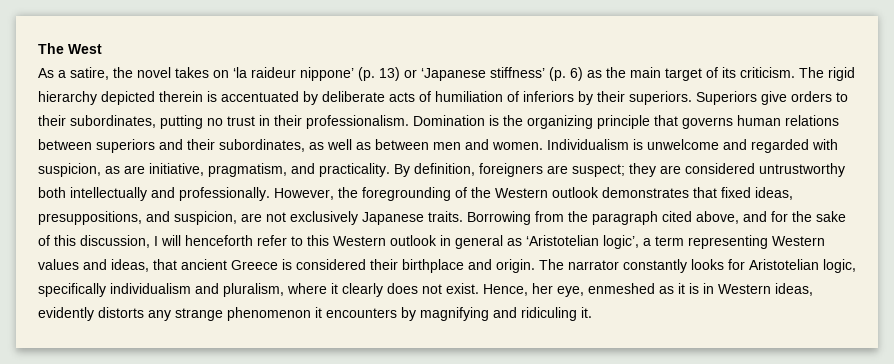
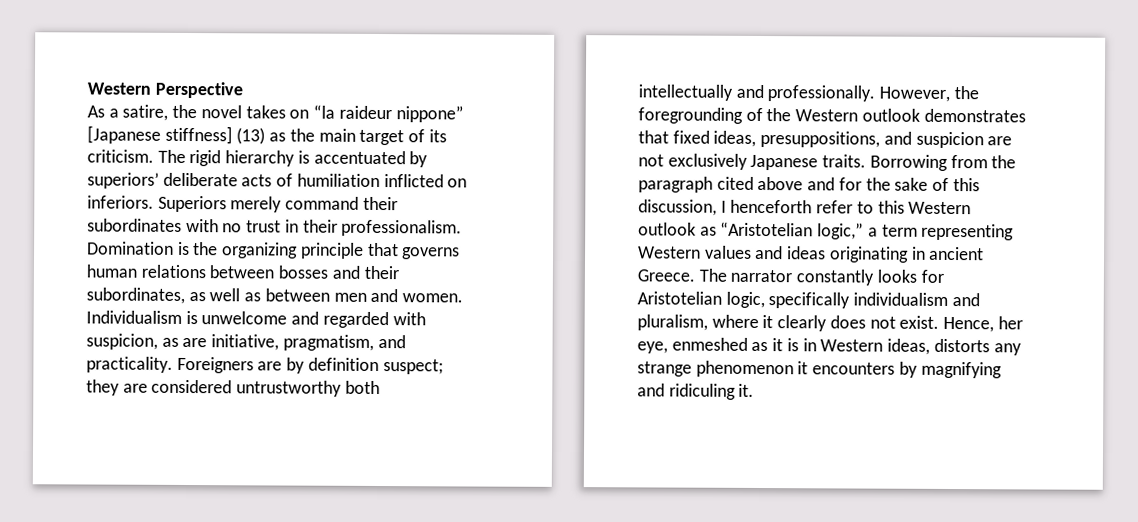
- The West
+ Western Perspective
- As a satire, the novel takes on ‘la raideur nippone’ (p. 13) or ‘Japanese stiffness’ (p. 6) as the main target of its criticism.
+ As a satire, the novel takes on “la raideur nippone” [Japanese stiffness] (13) as the main target of its criticism.
- The rigid hierarchy depicted therein is accentuated by deliberate acts of humiliation of inferiors by their superiors. Superiors give orders to their subordinates, putting no trust in their professionalism.
+ The rigid hierarchy is accentuated by superiors’ deliberate acts of humiliation inflicted on inferiors. Superiors merely command their subordinates with no trust in their professionalism.
- Domination is the organizing principle that governs human relations between superiors and their subordinates, as well as between men and women.
+ Domination is the organizing principle that governs human relations between bosses and their subordinates, as well as between men and women.
- By definition, foreigners are suspect; they are considered untrustworthy both intellectually and professionally.
+ Foreigners are by definition suspect; they are considered untrustworthy both intellectually and professionally.
- However, the foregrounding of the Western outlook demonstrates that fixed ideas, presuppositions, and suspicion, are not exclusively Japanese traits.
+ However, the foregrounding of the Western outlook demonstrates that fixed ideas, presuppositions, and suspicion are not exclusively Japanese traits.
- Borrowing from the paragraph cited above, and for the sake of this discussion, I will henceforth refer to this Western outlook in general as ‘Aristotelian logic’, a term representing Western values and ideas, that ancient Greece is considered their birthplace and origin.
+ Borrowing from the paragraph cited above and for the sake of this discussion, I henceforth refer to this Western outlook as “Aristotelian logic,” a term representing Western values and ideas originating in ancient Greece.
- Hence, her eye, enmeshed as it is in Western ideas, evidently distorts any strange phenomenon it encounters by magnifying and ridiculing it.
+ Hence, her eye, enmeshed as it is in Western ideas, distorts any strange phenomenon it encounters by magnifying and ridiculing it.

